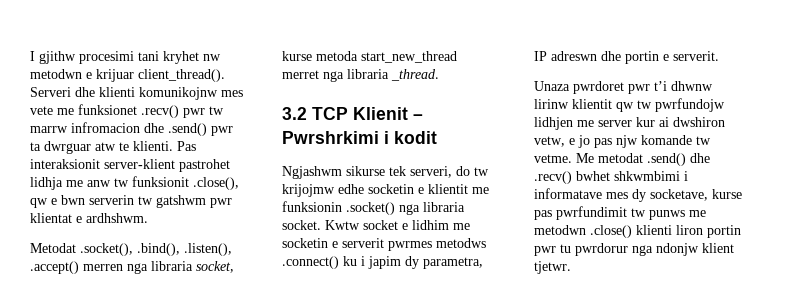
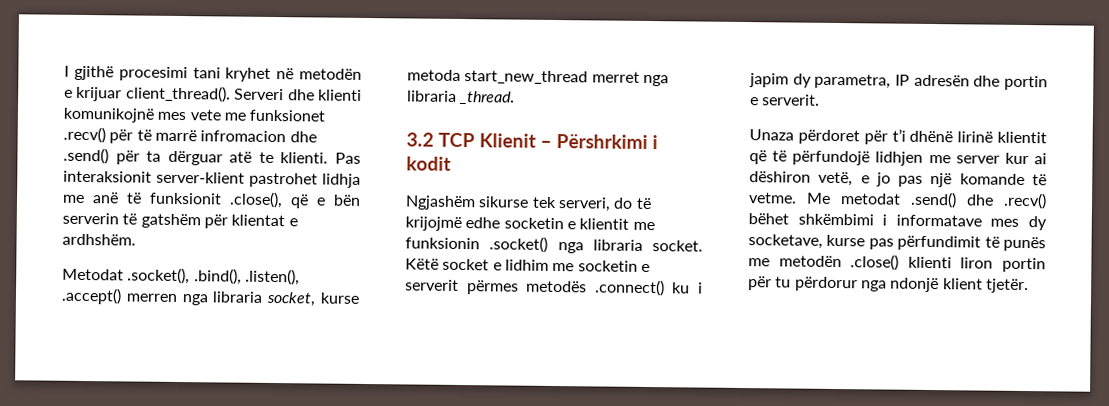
- I gjithw procesimi tani kryhet nw metodwn e krijuar client_thread().
+ I gjithë procesimi tani kryhet në metodën e krijuar client_thread().
- Serveri dhe klienti komunikojnw mes vete me funksionet .recv() pwr tw marrw infromacion dhe .send() pwr ta dwrguar atw te klienti.
+ Serveri dhe klienti komunikojnë mes vete me funksionet .recv() për të marrë infromacion dhe .send() për ta dërguar atë te klienti.
- Pas interaksionit server-klient pastrohet lidhja me anw tw funksionit .close(), qw e bwn serverin tw gatshwm pwr klientat e ardhshwm.
+ Pas interaksionit server-klient pastrohet lidhja me anë të funksionit .close(), që e bën serverin të gatshëm për klientat e ardhshëm.
- 3.2 TCP Klienit – Pwrshrkimi i kodit
+ 3.2 TCP Klienit – Përshrkimi i kodit
- Ngjashwm sikurse tek serveri, do tw krijojmw edhe socketin e klientit me funksionin .socket() nga libraria socket.
+ Ngjashëm sikurse tek serveri, do të krijojmë edhe socketin e klientit me funksionin .socket() nga libraria socket.
- Kwtw socket e lidhim me socketin e serverit pwrmes metodws .connect() ku i japim dy parametra, IP adreswn dhe portin e serverit.
+ Këtë socket e lidhim me socketin e serverit përmes metodës .connect() ku i japim dy parametra, IP adresën dhe portin e serverit.
- Unaza pwrdoret pwr t’i dhwnw lirinw klientit qw tw pwrfundojw lidhjen me server kur ai dwshiron vetw, e jo pas njw komande tw vetme.
+ Unaza përdoret për t’i dhënë lirinë klientit që të përfundojë lidhjen me server kur ai dëshiron vetë, e jo pas një komande të vetme.
- Me metodat .send() dhe .recv() bwhet shkwmbimi i informatave mes dy socketave, kurse pas pwrfundimit tw punws me metodwn .close() klienti liron portin pwr tu pwrdorur nga ndonjw klient tjetwr.
+ Me metodat .send() dhe .recv() bëhet shkëmbimi i informatave mes dy socketave, kurse pas përfundimit të punës me metodën .close() klienti liron portin për tu përdorur nga ndonjë klient tjetër.

